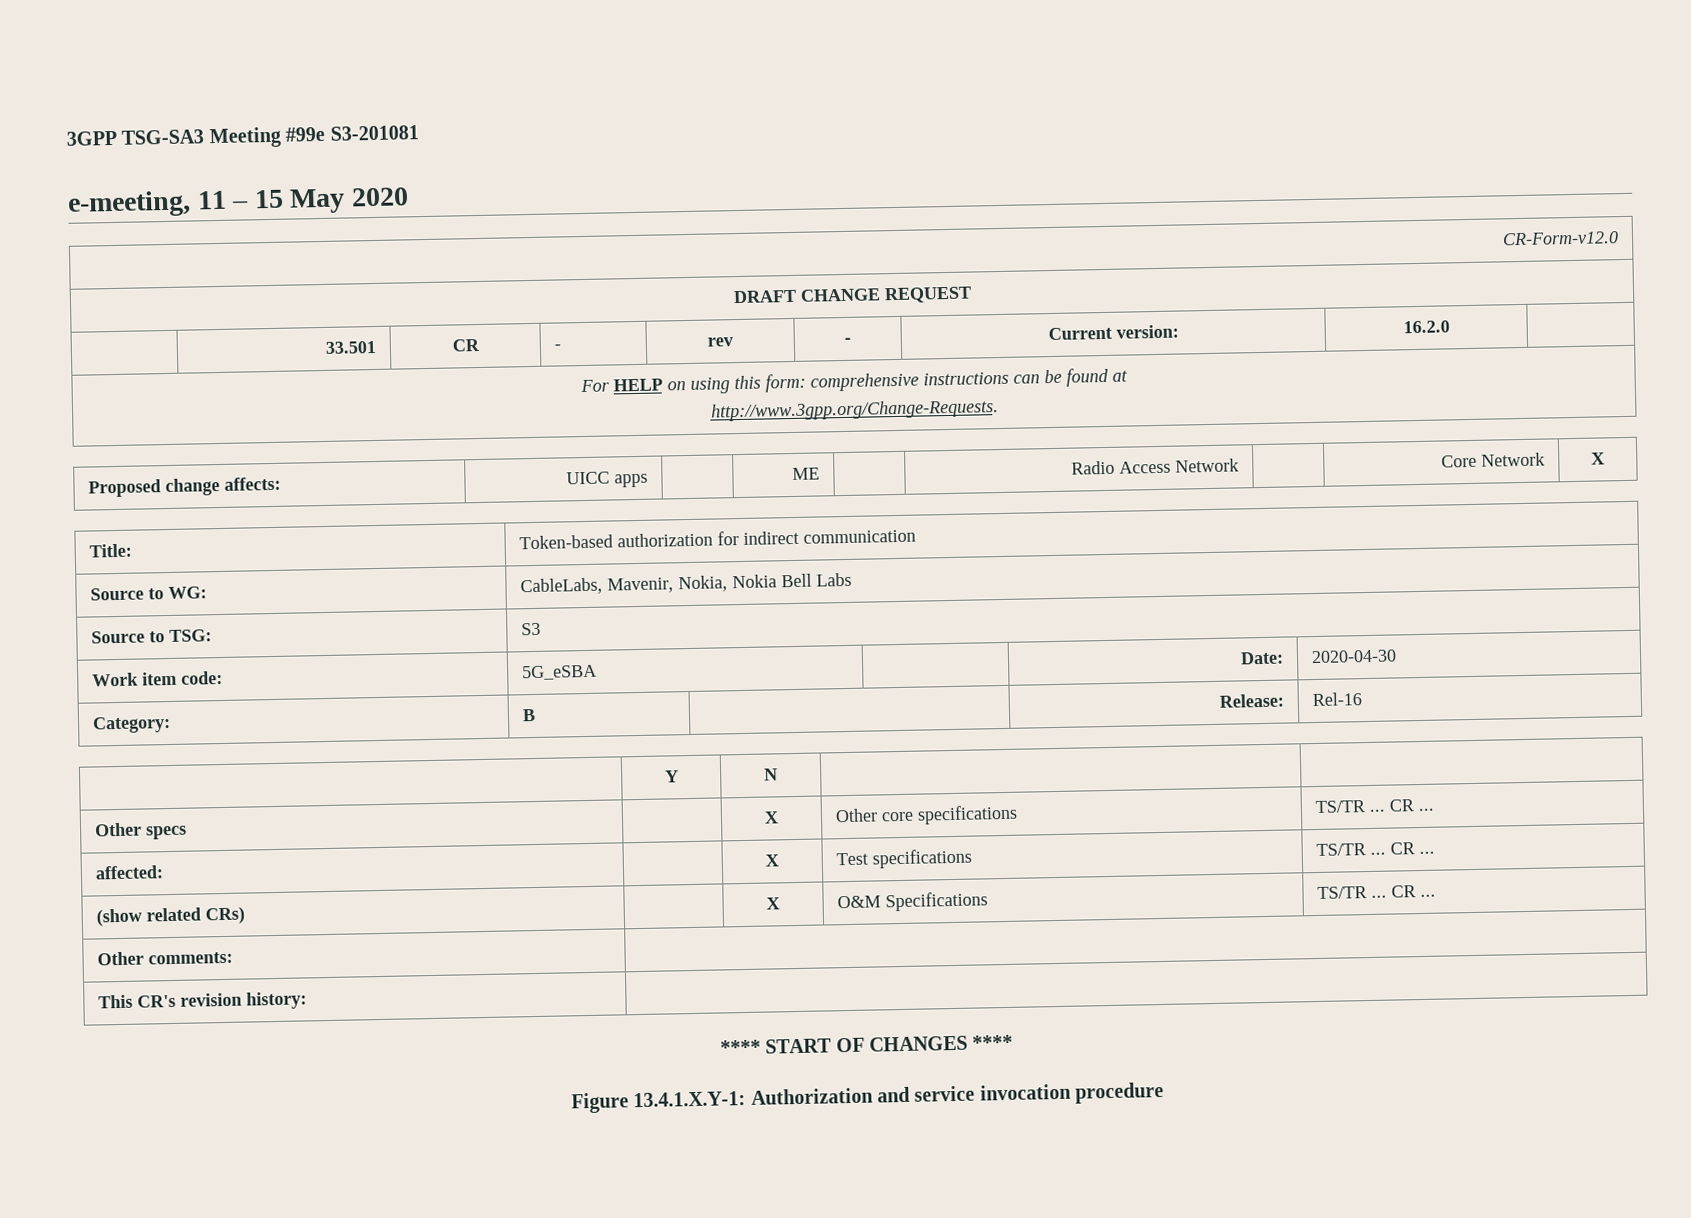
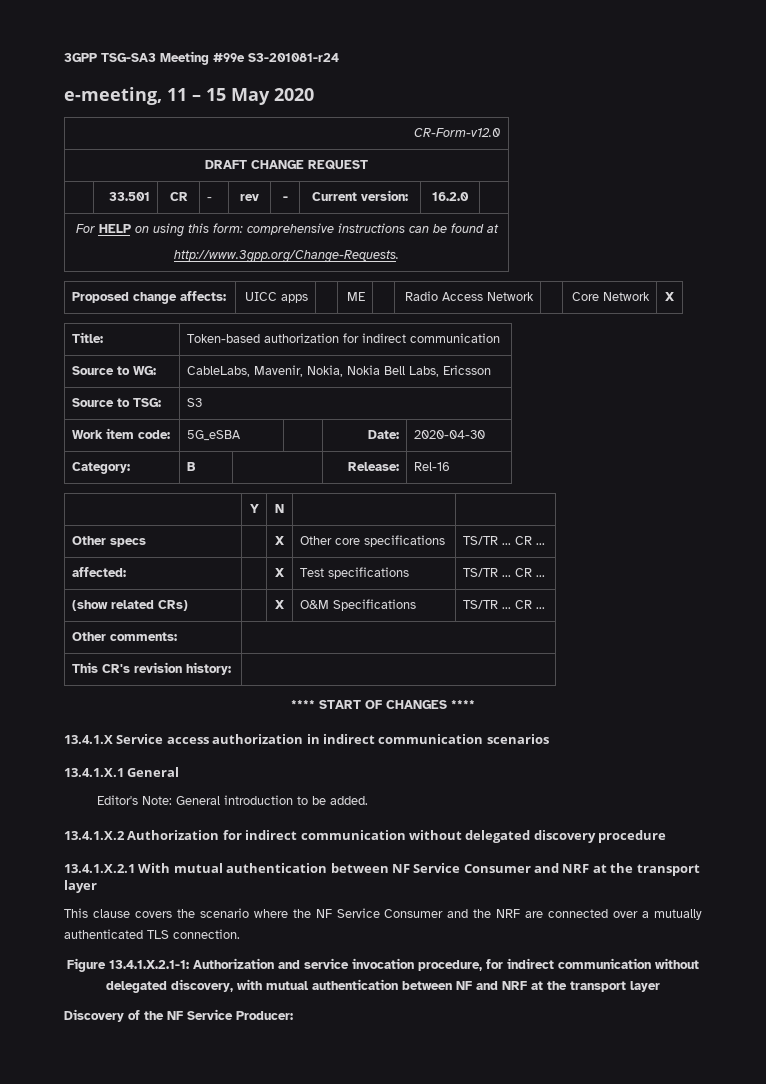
- 3GPP TSG-SA3 Meeting #99e S3-201081
+ 3GPP TSG-SA3 Meeting #99e S3-201081-r24
- Source to WG: | CableLabs, Mavenir, Nokia, Nokia Bell Labs
+ Source to WG: | CableLabs, Mavenir, Nokia, Nokia Bell Labs, Ericsson
+ 13.4.1.X Service access authorization in indirect communication scenarios
+ 13.4.1.X.1 General
+ Editor's Note: General introduction to be added.
+ 13.4.1.X.2 Authorization for indirect communication without delegated discovery procedure
+ 13.4.1.X.2.1 With mutual authentication between NF Service Consumer and NRF at the transport layer
+ This clause covers the scenario where the NF Service Consumer and the NRF are connected over a mutually authenticated TLS connection.
- Figure 13.4.1.X.Y-1: Authorization and service invocation procedure
+ Figure 13.4.1.X.2.1-1: Authorization and service invocation procedure, for indirect communication without delegated discovery, with mutual authentication between NF and NRF at the transport layer
+ Discovery of the NF Service Producer:

